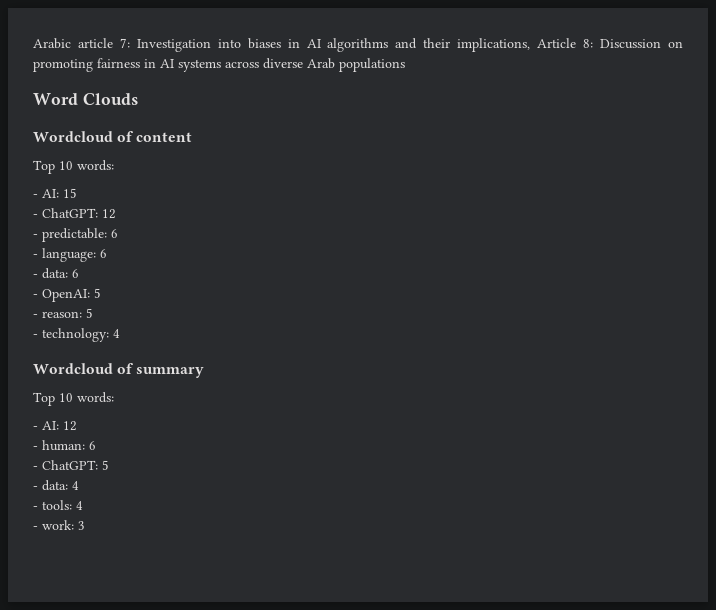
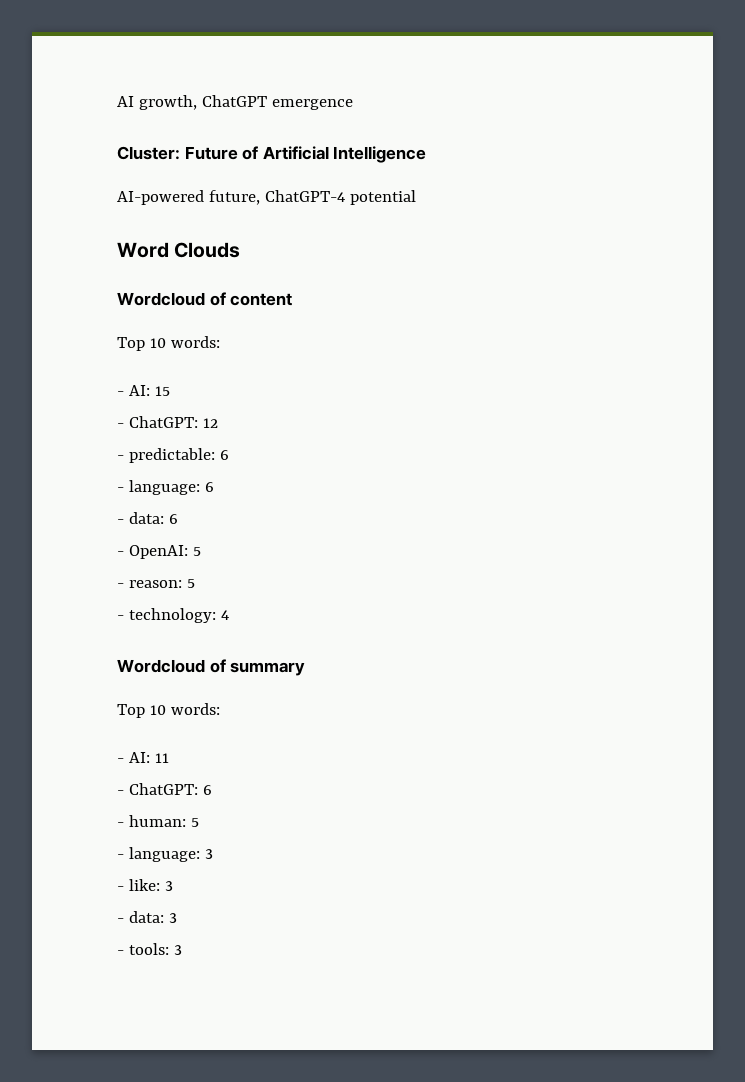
- Arabic article 7: Investigation into biases in AI algorithms and their implications, Article 8: Discussion on promoting fairness in AI systems across diverse Arab populations
+ AI growth, ChatGPT emergence
+ Cluster: Future of Artificial Intelligence
+ AI-powered future, ChatGPT-4 potential
- - AI: 12
- - human: 6
- - ChatGPT: 5
- - data: 4
+ - AI: 11
+ - ChatGPT: 6
+ - human: 5
+ - language: 3
+ - like: 3
+ - data: 3
- - tools: 4
- - work: 3
+ - tools: 3

